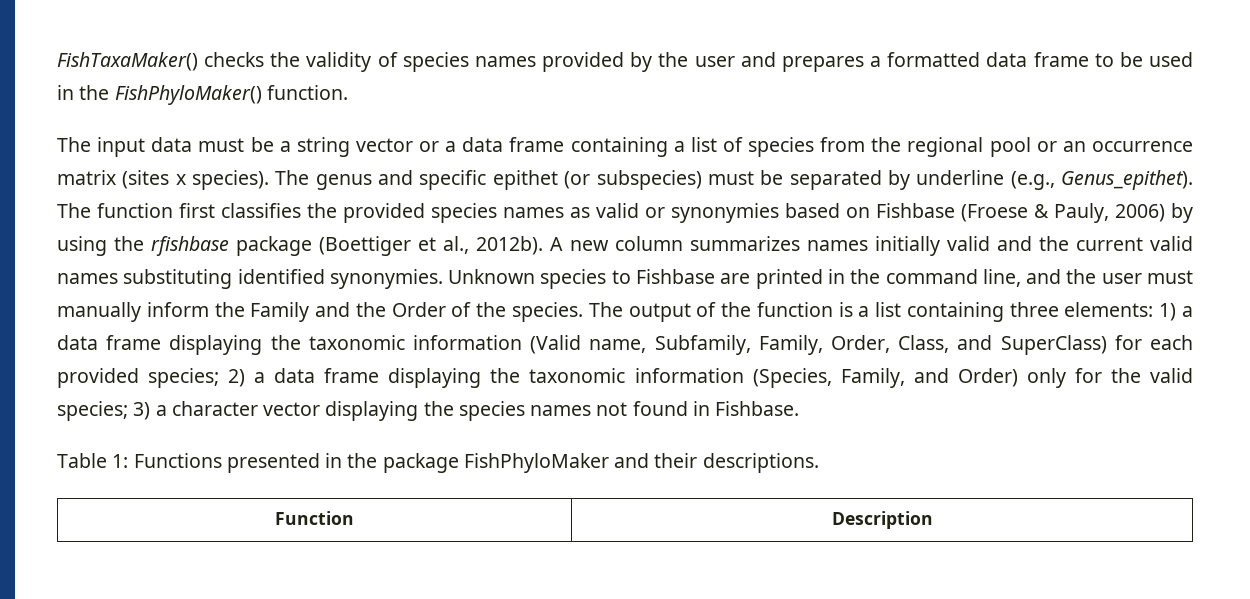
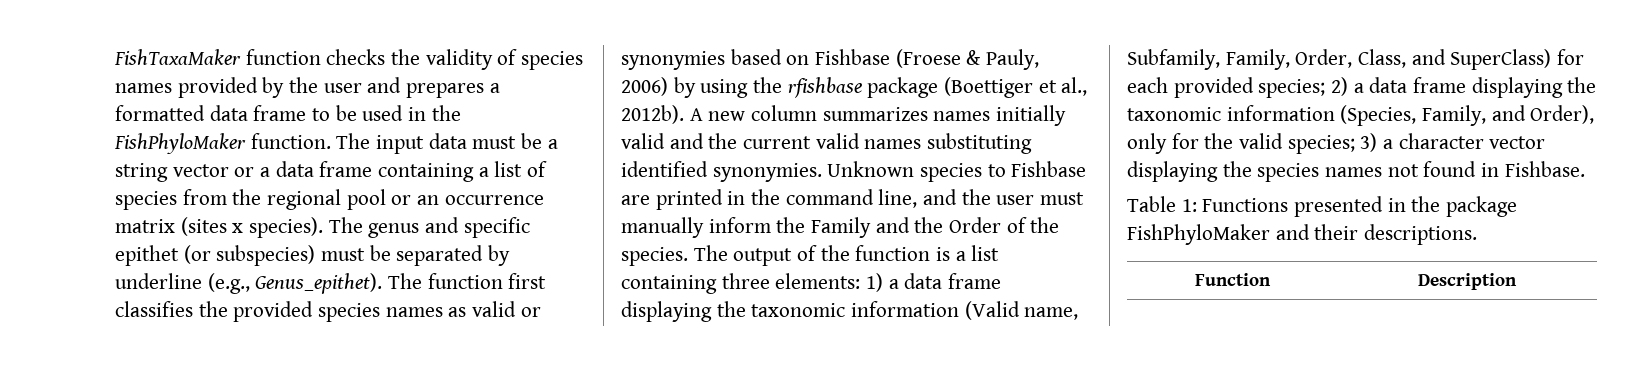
- FishTaxaMaker() checks the validity of species names provided by the user and prepares a formatted data frame to be used in the FishPhyloMaker() function.
- The input data must be a string vector or a data frame containing a list of species from the regional pool or an occurrence matrix (sites x species).
+ FishTaxaMaker function checks the validity of species names provided by the user and prepares a formatted data frame to be used in the FishPhyloMaker function. The input data must be a string vector or a data frame containing a list of species from the regional pool or an occurrence matrix (sites x species).
- The output of the function is a list containing three elements: 1) a data frame displaying the taxonomic information (Valid name, Subfamily, Family, Order, Class, and SuperClass) for each provided species; 2) a data frame displaying the taxonomic information (Species, Family, and Order) only for the valid species; 3) a character vector displaying the species names not found in Fishbase.
+ The output of the function is a list containing three elements: 1) a data frame displaying the taxonomic information (Valid name, Subfamily, Family, Order, Class, and SuperClass) for each provided species; 2) a data frame displaying the taxonomic information (Species, Family, and Order), only for the valid species; 3) a character vector displaying the species names not found in Fishbase.

